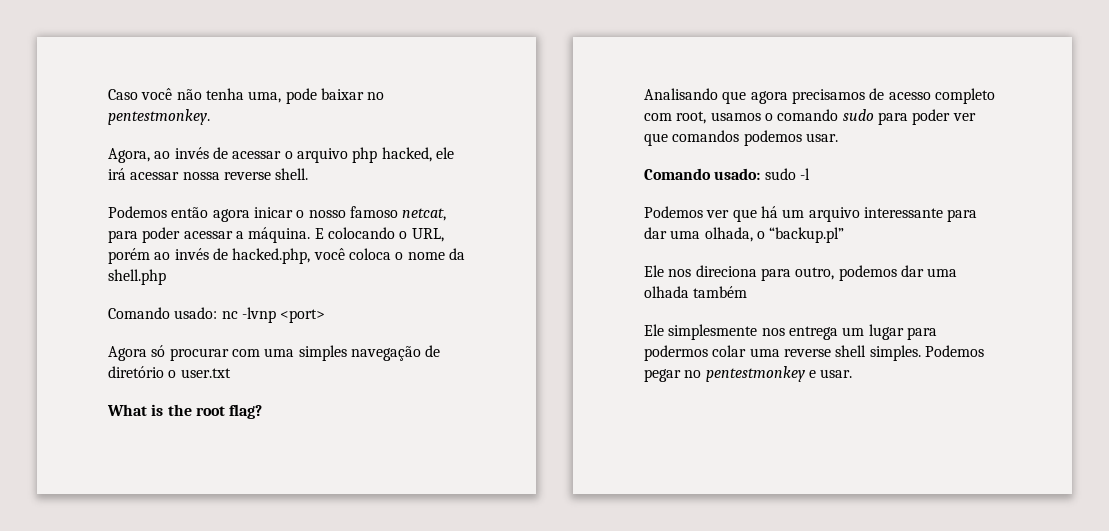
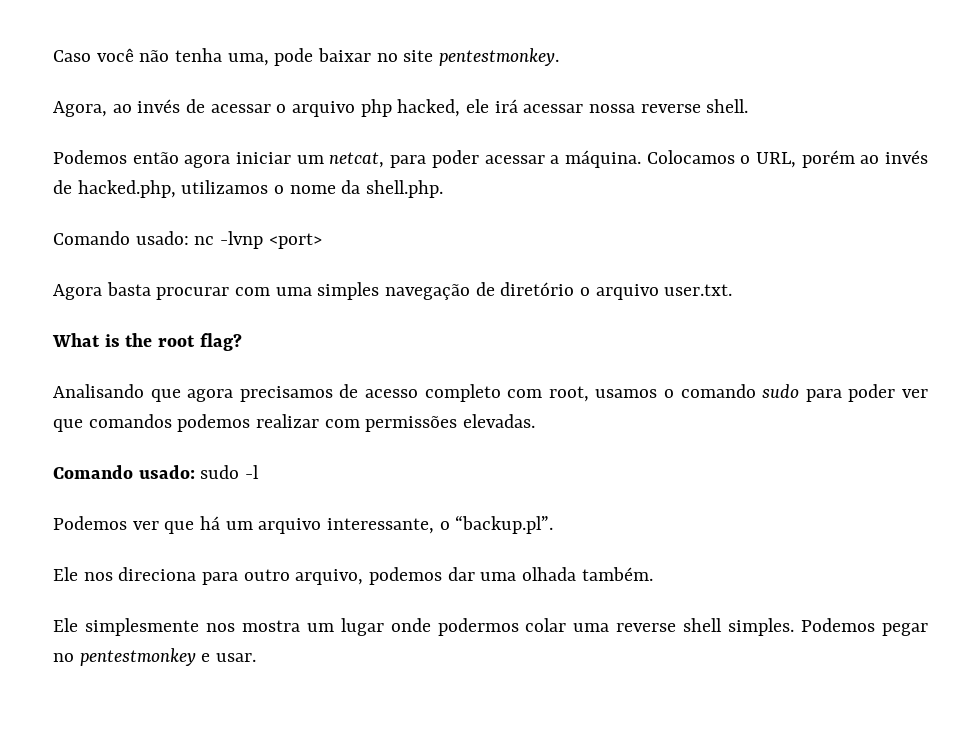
- Caso você não tenha uma, pode baixar no pentestmonkey.
+ Caso você não tenha uma, pode baixar no site pentestmonkey.
- Podemos então agora inicar o nosso famoso netcat, para poder acessar a máquina.
+ Podemos então agora iniciar um netcat, para poder acessar a máquina.
- E colocando o URL, porém ao invés de hacked.php, você coloca o nome da shell.php
+ Colocamos o URL, porém ao invés de hacked.php, utilizamos o nome da shell.php.
- Agora só procurar com uma simples navegação de diretório o user.txt
+ Agora basta procurar com uma simples navegação de diretório o arquivo user.txt.
- Analisando que agora precisamos de acesso completo com root, usamos o comando sudo para poder ver que comandos podemos usar.
+ Analisando que agora precisamos de acesso completo com root, usamos o comando sudo para poder ver que comandos podemos realizar com permissões elevadas.
- Podemos ver que há um arquivo interessante para dar uma olhada, o “backup.pl”
+ Podemos ver que há um arquivo interessante, o “backup.pl”.
- Ele nos direciona para outro, podemos dar uma olhada também
+ Ele nos direciona para outro arquivo, podemos dar uma olhada também.
- Ele simplesmente nos entrega um lugar para podermos colar uma reverse shell simples.
+ Ele simplesmente nos mostra um lugar onde podermos colar uma reverse shell simples.

